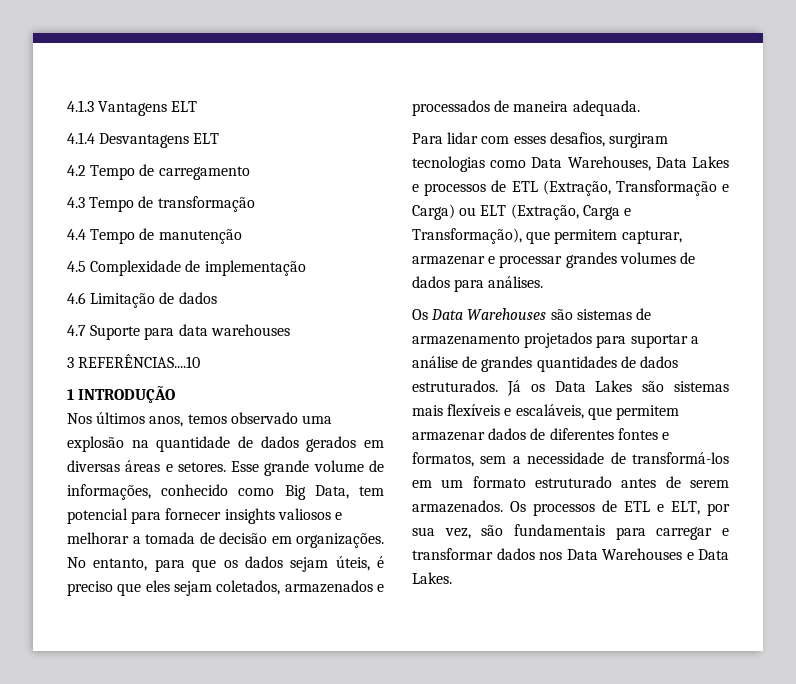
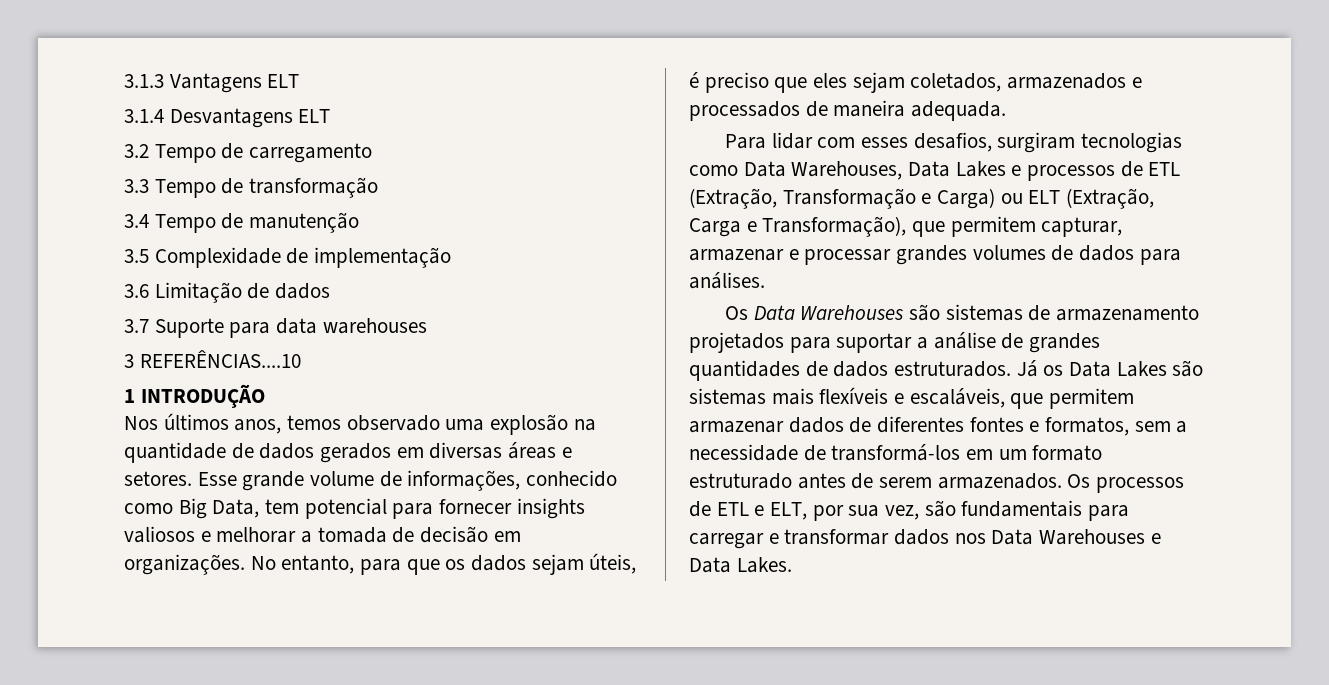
- 4.1.3 Vantagens ELT
+ 3.1.3 Vantagens ELT
- 4.1.4 Desvantagens ELT
+ 3.1.4 Desvantagens ELT
- 4.2 Tempo de carregamento
+ 3.2 Tempo de carregamento
- 4.3 Tempo de transformação
+ 3.3 Tempo de transformação
- 4.4 Tempo de manutenção
+ 3.4 Tempo de manutenção
- 4.5 Complexidade de implementação
+ 3.5 Complexidade de implementação
- 4.6 Limitação de dados
+ 3.6 Limitação de dados
- 4.7 Suporte para data warehouses
+ 3.7 Suporte para data warehouses

